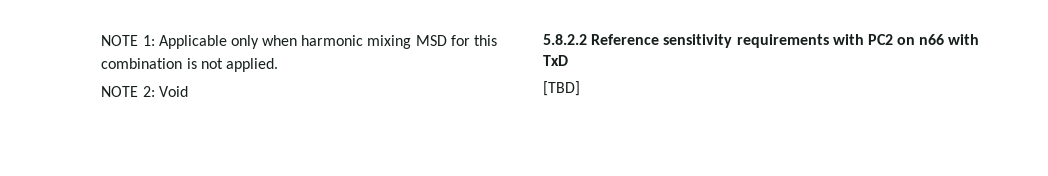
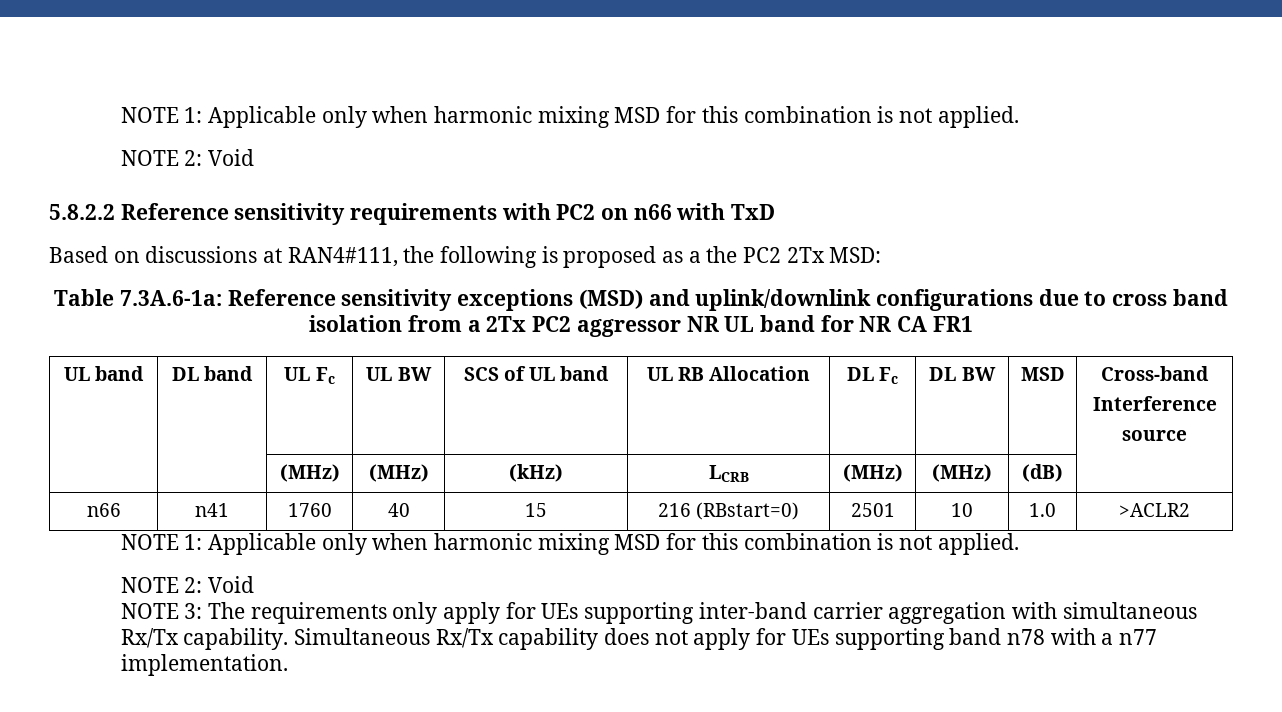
- [TBD]
+ Based on discussions at RAN4#111, the following is proposed as a the PC2 2Tx MSD:
+ Table 7.3A.6-1a: Reference sensitivity exceptions (MSD) and uplink/downlink configurations due to cross band isolation from a 2Tx PC2 aggressor NR UL band for NR CA FR1
+ UL band | DL band | UL Fc | UL BW | SCS of UL band | UL RB Allocation | DL Fc | DL BW | MSD | Cross-band
+ Interference
+ source
+ | | (MHz) | (MHz) | (kHz) | LCRB | (MHz) | (MHz) | (dB) |
+ n66 | n41 | 1760 | 40 | 15 | 216 (RBstart=0) | 2501 | 10 | 1.0 | >ACLR2
+ NOTE 1: Applicable only when harmonic mixing MSD for this combination is not applied.
+ NOTE 2: Void
+ NOTE 3: The requirements only apply for UEs supporting inter-band carrier aggregation with simultaneous Rx/Tx capability. Simultaneous Rx/Tx capability does not apply for UEs supporting band n78 with a n77 implementation.

